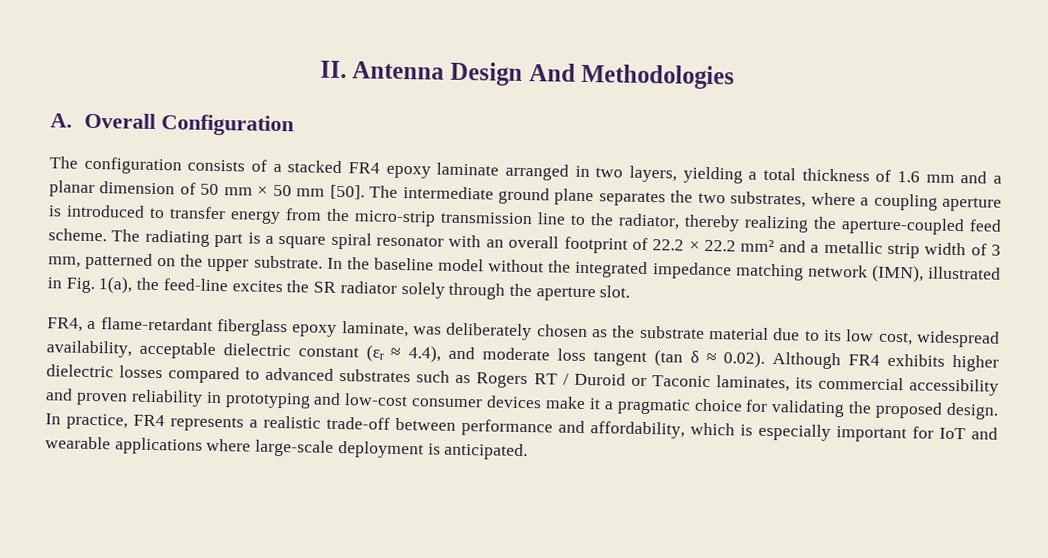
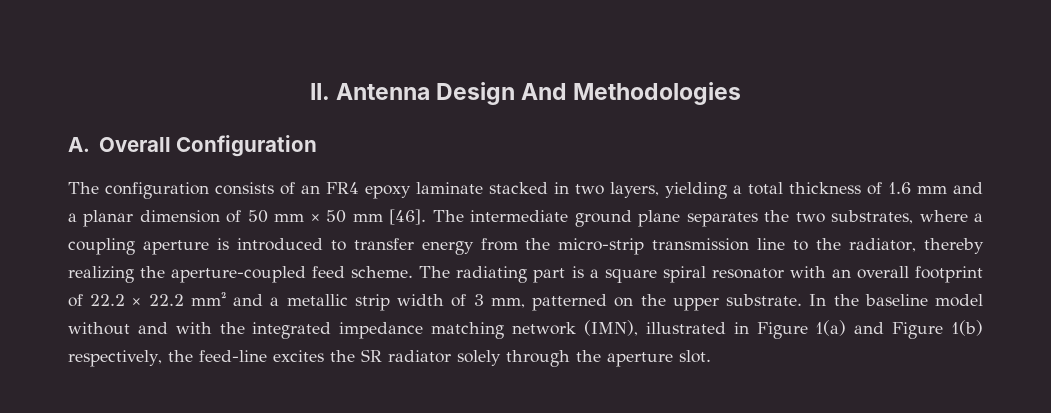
- The configuration consists of a stacked FR4 epoxy laminate arranged in two layers, yielding a total thickness of 1.6 mm and a planar dimension of 50 mm × 50 mm [50].
+ The configuration consists of an FR4 epoxy laminate stacked in two layers, yielding a total thickness of 1.6 mm and a planar dimension of 50 mm × 50 mm [46].
- In the baseline model without the integrated impedance matching network (IMN), illustrated in Fig. 1(a), the feed-line excites the SR radiator solely through the aperture slot.
+ In the baseline model without and with the integrated impedance matching network (IMN), illustrated in Figure 1(a) and Figure 1(b) respectively, the feed-line excites the SR radiator solely through the aperture slot.
- FR4, a flame-retardant fiberglass epoxy laminate, was deliberately chosen as the substrate material due to its low cost, widespread availability, acceptable dielectric constant (εr ≈ 4.4), and moderate loss tangent (tan δ ≈ 0.02). Although FR4 exhibits higher dielectric losses compared to advanced substrates such as Rogers RT / Duroid or Taconic laminates, its commercial accessibility and proven reliability in prototyping and low-cost consumer devices make it a pragmatic choice for validating the proposed design. In practice, FR4 represents a realistic trade-off between performance and affordability, which is especially important for IoT and wearable applications where large-scale deployment is anticipated.

